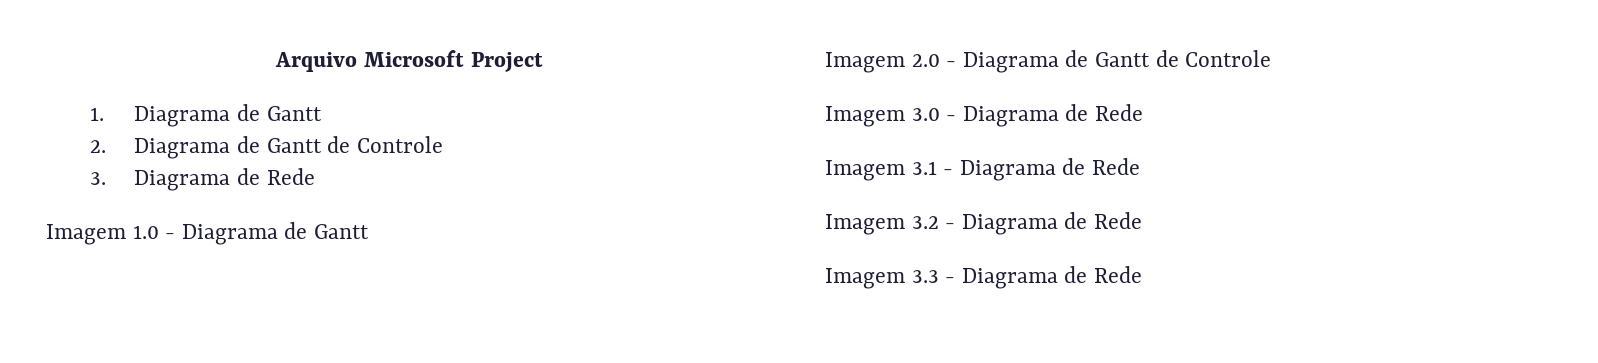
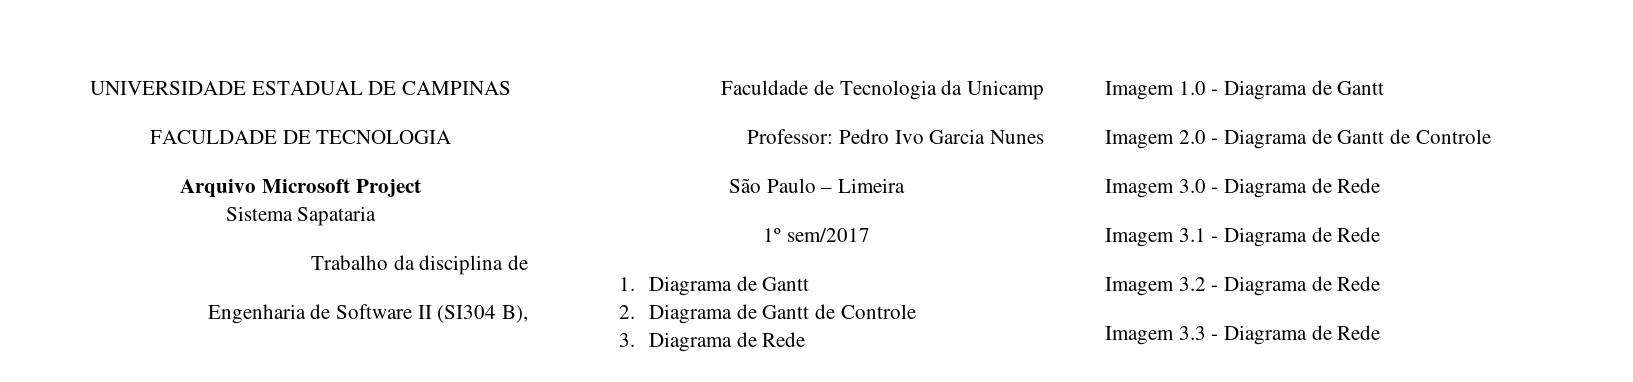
+ UNIVERSIDADE ESTADUAL DE CAMPINAS
+ FACULDADE DE TECNOLOGIA
  Arquivo Microsoft Project
+ Sistema Sapataria
+ Trabalho da disciplina de
+ Engenharia de Software II (SI304 B),
+ Faculdade de Tecnologia da Unicamp
+ Professor: Pedro Ivo Garcia Nunes
+ São Paulo – Limeira
+ 1º sem/2017

